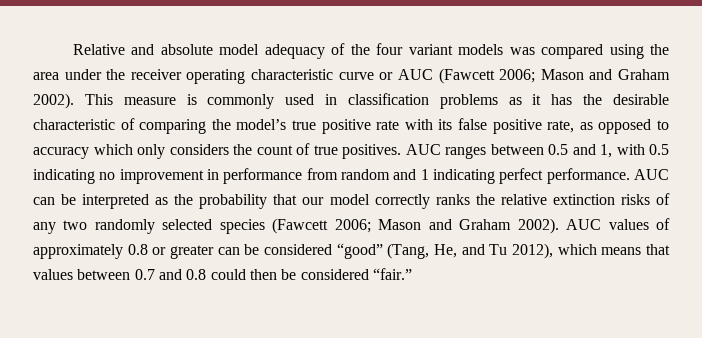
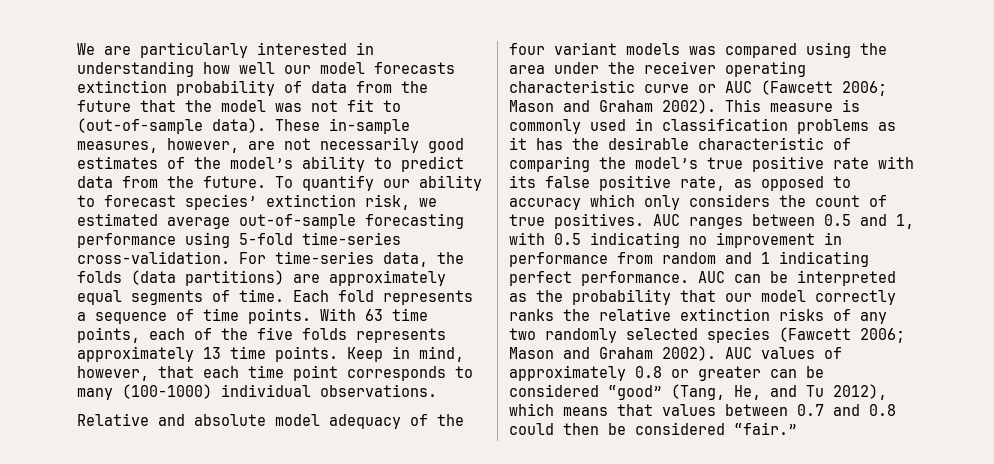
+ We are particularly interested in understanding how well our model forecasts extinction probability of data from the future that the model was not fit to (out-of-sample data). These in-sample measures, however, are not necessarily good estimates of the model’s ability to predict data from the future. To quantify our ability to forecast species’ extinction risk, we estimated average out-of-sample forecasting performance using 5-fold time-series cross-validation. For time-series data, the folds (data partitions) are approximately equal segments of time. Each fold represents a sequence of time points. With 63 time points, each of the five folds represents approximately 13 time points. Keep in mind, however, that each time point corresponds to many (100-1000) individual observations.

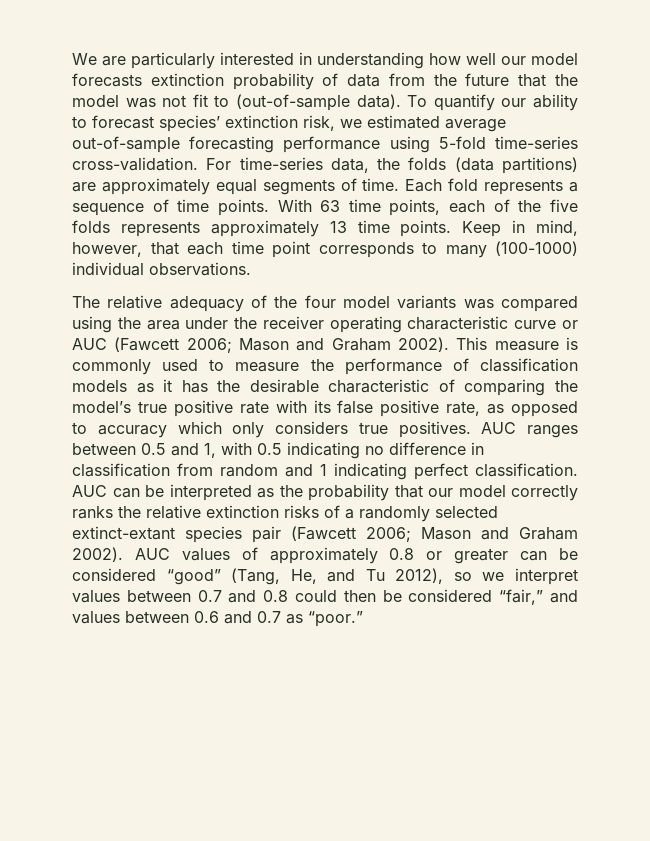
- These in-sample measures, however, are not necessarily good estimates of the model’s ability to predict data from the future.
- Relative and absolute model adequacy of the four variant models was compared using the area under the receiver operating characteristic curve or AUC (Fawcett 2006; Mason and Graham 2002).
+ The relative adequacy of the four model variants was compared using the area under the receiver operating characteristic curve or AUC (Fawcett 2006; Mason and Graham 2002).
- This measure is commonly used in classification problems as it has the desirable characteristic of comparing the model’s true positive rate with its false positive rate, as opposed to accuracy which only considers the count of true positives.
+ This measure is commonly used to measure the performance of classification models as it has the desirable characteristic of comparing the model’s true positive rate with its false positive rate, as opposed to accuracy which only considers true positives.
- AUC ranges between 0.5 and 1, with 0.5 indicating no improvement in performance from random and 1 indicating perfect performance.
+ AUC ranges between 0.5 and 1, with 0.5 indicating no difference in classification from random and 1 indicating perfect classification.
- AUC can be interpreted as the probability that our model correctly ranks the relative extinction risks of any two randomly selected species (Fawcett 2006; Mason and Graham 2002).
+ AUC can be interpreted as the probability that our model correctly ranks the relative extinction risks of a randomly selected extinct-extant species pair (Fawcett 2006; Mason and Graham 2002).
- AUC values of approximately 0.8 or greater can be considered “good” (Tang, He, and Tu 2012), which means that values between 0.7 and 0.8 could then be considered “fair.”
+ AUC values of approximately 0.8 or greater can be considered “good” (Tang, He, and Tu 2012), so we interpret values between 0.7 and 0.8 could then be considered “fair,” and values between 0.6 and 0.7 as “poor.”

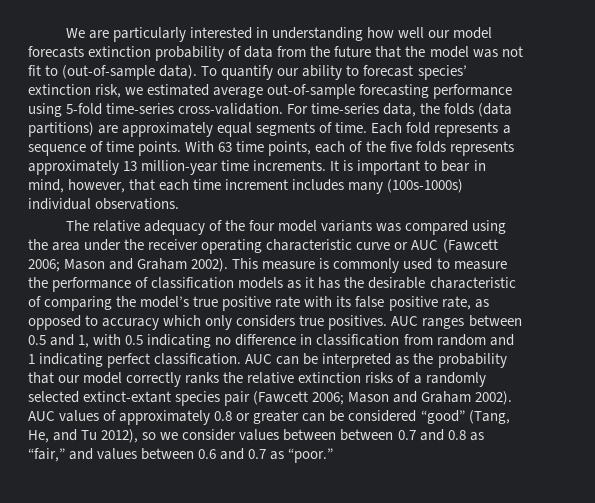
- With 63 time points, each of the five folds represents approximately 13 time points. Keep in mind, however, that each time point corresponds to many (100-1000) individual observations.
+ With 63 time points, each of the five folds represents approximately 13 million-year time increments. It is important to bear in mind, however, that each time increment includes many (100s-1000s) individual observations.
- AUC values of approximately 0.8 or greater can be considered “good” (Tang, He, and Tu 2012), so we interpret values between 0.7 and 0.8 could then be considered “fair,” and values between 0.6 and 0.7 as “poor.”
+ AUC values of approximately 0.8 or greater can be considered “good” (Tang, He, and Tu 2012), so we consider values between between 0.7 and 0.8 as “fair,” and values between 0.6 and 0.7 as “poor.”

